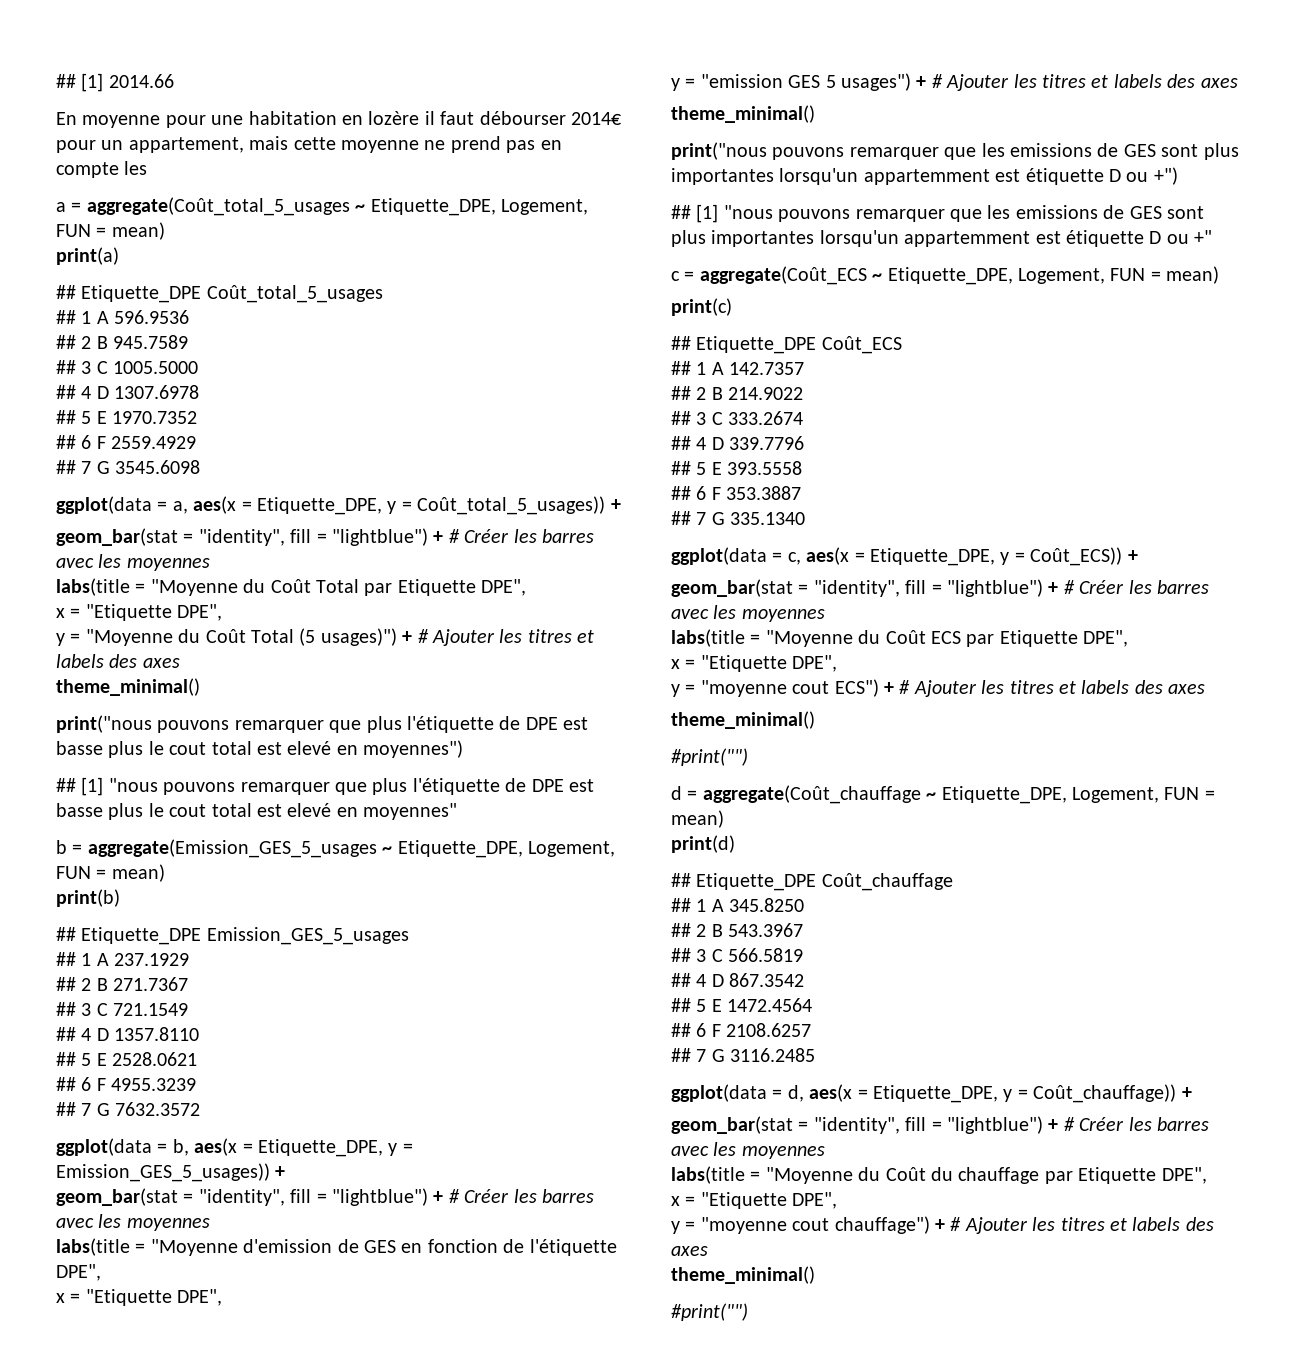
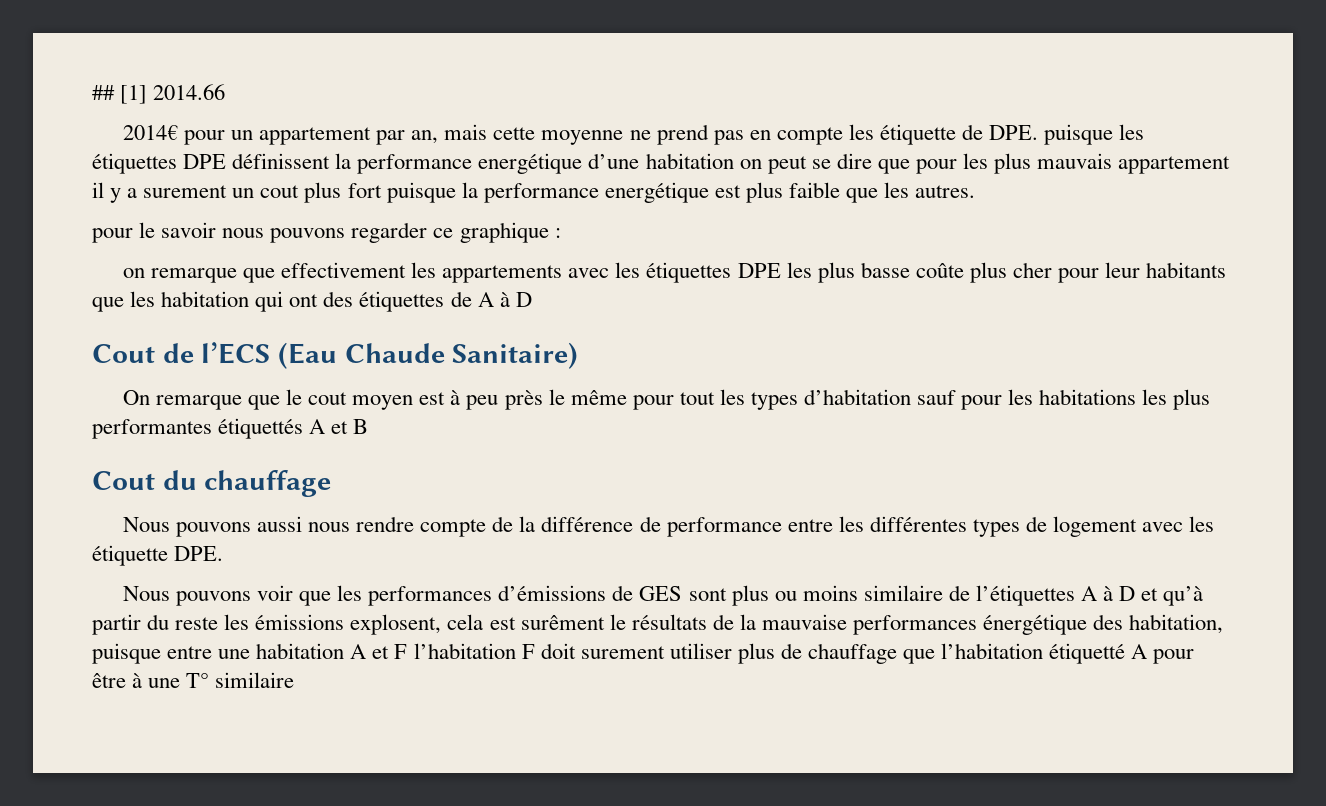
- En moyenne pour une habitation en lozère il faut débourser 2014€ pour un appartement, mais cette moyenne ne prend pas en compte les
- a = aggregate(Coût_total_5_usages ~ Etiquette_DPE, Logement, FUN = mean)
- print(a)
- ## Etiquette_DPE Coût_total_5_usages
- ## 1 A 596.9536
- ## 2 B 945.7589
- ## 3 C 1005.5000
- ## 4 D 1307.6978
- ## 5 E 1970.7352
- ## 6 F 2559.4929
- ## 7 G 3545.6098
- ggplot(data = a, aes(x = Etiquette_DPE, y = Coût_total_5_usages)) +
- geom_bar(stat = "identity", fill = "lightblue") + # Créer les barres avec les moyennes
- labs(title = "Moyenne du Coût Total par Etiquette DPE",
- x = "Etiquette DPE",
- y = "Moyenne du Coût Total (5 usages)") + # Ajouter les titres et labels des axes
- theme_minimal()
- print("nous pouvons remarquer que plus l'étiquette de DPE est basse plus le cout total est elevé en moyennes")
- ## [1] "nous pouvons remarquer que plus l'étiquette de DPE est basse plus le cout total est elevé en moyennes"
- b = aggregate(Emission_GES_5_usages ~ Etiquette_DPE, Logement, FUN = mean)
- print(b)
- ## Etiquette_DPE Emission_GES_5_usages
- ## 1 A 237.1929
- ## 2 B 271.7367
- ## 3 C 721.1549
- ## 4 D 1357.8110
- ## 5 E 2528.0621
- ## 6 F 4955.3239
- ## 7 G 7632.3572
- ggplot(data = b, aes(x = Etiquette_DPE, y = Emission_GES_5_usages)) +
- geom_bar(stat = "identity", fill = "lightblue") + # Créer les barres avec les moyennes
- labs(title = "Moyenne d'emission de GES en fonction de l'étiquette DPE",
- x = "Etiquette DPE",
- y = "emission GES 5 usages") + # Ajouter les titres et labels des axes
- theme_minimal()
- print("nous pouvons remarquer que les emissions de GES sont plus importantes lorsqu'un appartemment est étiquette D ou +")
- ## [1] "nous pouvons remarquer que les emissions de GES sont plus importantes lorsqu'un appartemment est étiquette D ou +"
- c = aggregate(Coût_ECS ~ Etiquette_DPE, Logement, FUN = mean)
- print(c)
- ## Etiquette_DPE Coût_ECS
- ## 1 A 142.7357
- ## 2 B 214.9022
- ## 3 C 333.2674
- ## 4 D 339.7796
- ## 5 E 393.5558
- ## 6 F 353.3887
- ## 7 G 335.1340
- ggplot(data = c, aes(x = Etiquette_DPE, y = Coût_ECS)) +
- geom_bar(stat = "identity", fill = "lightblue") + # Créer les barres avec les moyennes
- labs(title = "Moyenne du Coût ECS par Etiquette DPE",
- x = "Etiquette DPE",
- y = "moyenne cout ECS") + # Ajouter les titres et labels des axes
- theme_minimal()
- #print("")
- d = aggregate(Coût_chauffage ~ Etiquette_DPE, Logement, FUN = mean)
- print(d)
- ## Etiquette_DPE Coût_chauffage
- ## 1 A 345.8250
- ## 2 B 543.3967
- ## 3 C 566.5819
- ## 4 D 867.3542
- ## 5 E 1472.4564
- ## 6 F 2108.6257
- ## 7 G 3116.2485
- ggplot(data = d, aes(x = Etiquette_DPE, y = Coût_chauffage)) +
- geom_bar(stat = "identity", fill = "lightblue") + # Créer les barres avec les moyennes
- labs(title = "Moyenne du Coût du chauffage par Etiquette DPE",
- x = "Etiquette DPE",
- y = "moyenne cout chauffage") + # Ajouter les titres et labels des axes
- theme_minimal()
- #print("")
+ 2014€ pour un appartement par an, mais cette moyenne ne prend pas en compte les étiquette de DPE. puisque les étiquettes DPE définissent la performance energétique d’une habitation on peut se dire que pour les plus mauvais appartement il y a surement un cout plus fort puisque la performance energétique est plus faible que les autres.
+ pour le savoir nous pouvons regarder ce graphique :
+ on remarque que effectivement les appartements avec les étiquettes DPE les plus basse coûte plus cher pour leur habitants que les habitation qui ont des étiquettes de A à D
+ Cout de l’ECS (Eau Chaude Sanitaire)
+ On remarque que le cout moyen est à peu près le même pour tout les types d’habitation sauf pour les habitations les plus performantes étiquettés A et B
+ Cout du chauffage
+ Nous pouvons aussi nous rendre compte de la différence de performance entre les différentes types de logement avec les étiquette DPE.
+ Nous pouvons voir que les performances d’émissions de GES sont plus ou moins similaire de l’étiquettes A à D et qu’à partir du reste les émissions explosent, cela est surêment le résultats de la mauvaise performances énergétique des habitation, puisque entre une habitation A et F l’habitation F doit surement utiliser plus de chauffage que l’habitation étiquetté A pour être à une T° similaire

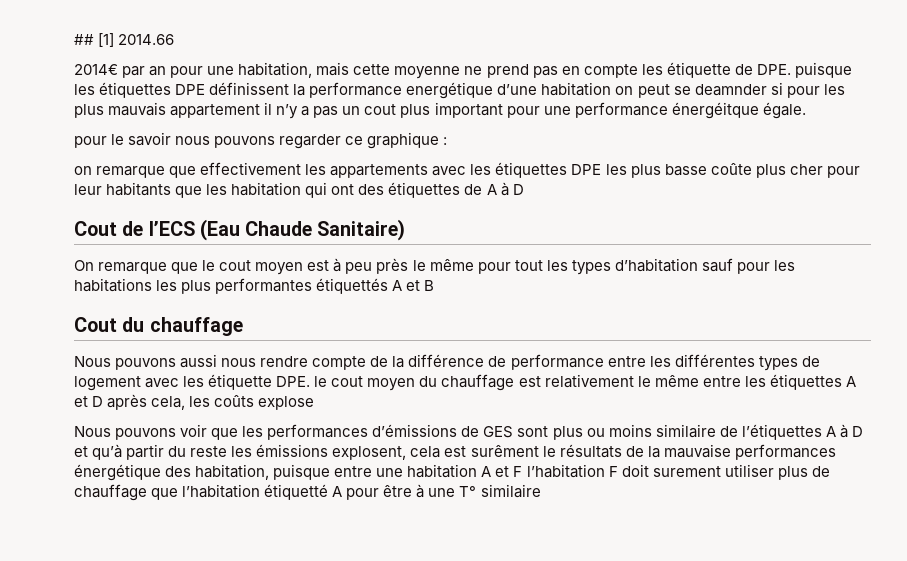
- 2014€ pour un appartement par an, mais cette moyenne ne prend pas en compte les étiquette de DPE. puisque les étiquettes DPE définissent la performance energétique d’une habitation on peut se dire que pour les plus mauvais appartement il y a surement un cout plus fort puisque la performance energétique est plus faible que les autres.
+ 2014€ par an pour une habitation, mais cette moyenne ne prend pas en compte les étiquette de DPE. puisque les étiquettes DPE définissent la performance energétique d’une habitation on peut se deamnder si pour les plus mauvais appartement il n’y a pas un cout plus important pour une performance énergéitque égale.
- Nous pouvons aussi nous rendre compte de la différence de performance entre les différentes types de logement avec les étiquette DPE.
+ Nous pouvons aussi nous rendre compte de la différence de performance entre les différentes types de logement avec les étiquette DPE. le cout moyen du chauffage est relativement le même entre les étiquettes A et D après cela, les coûts explose

